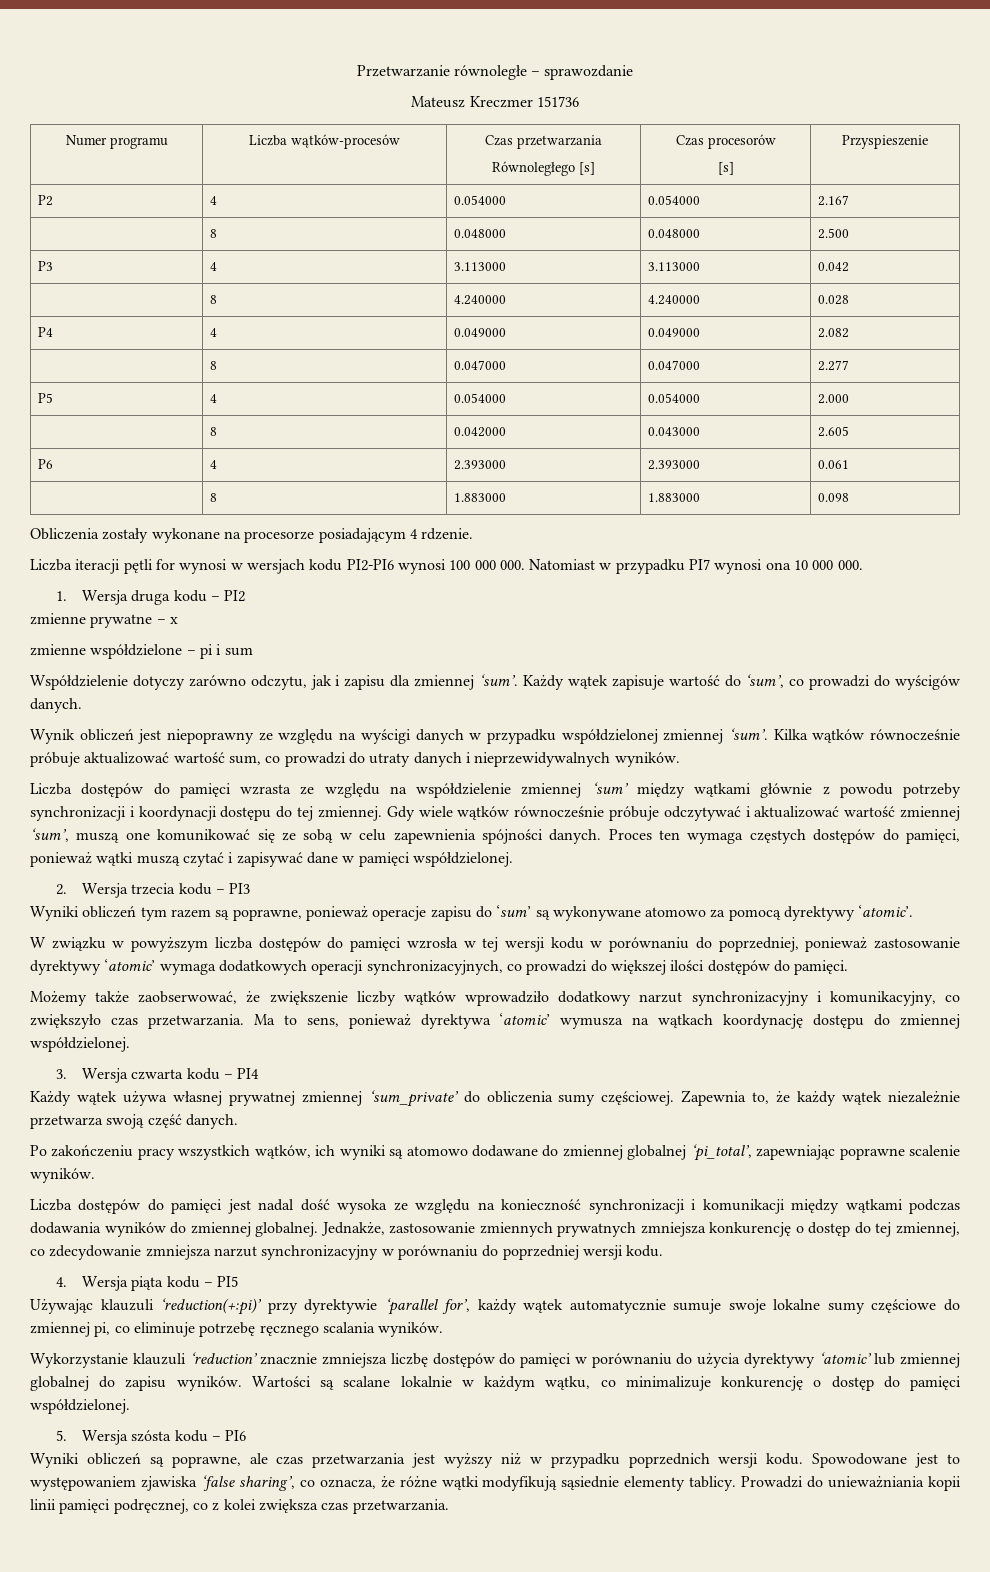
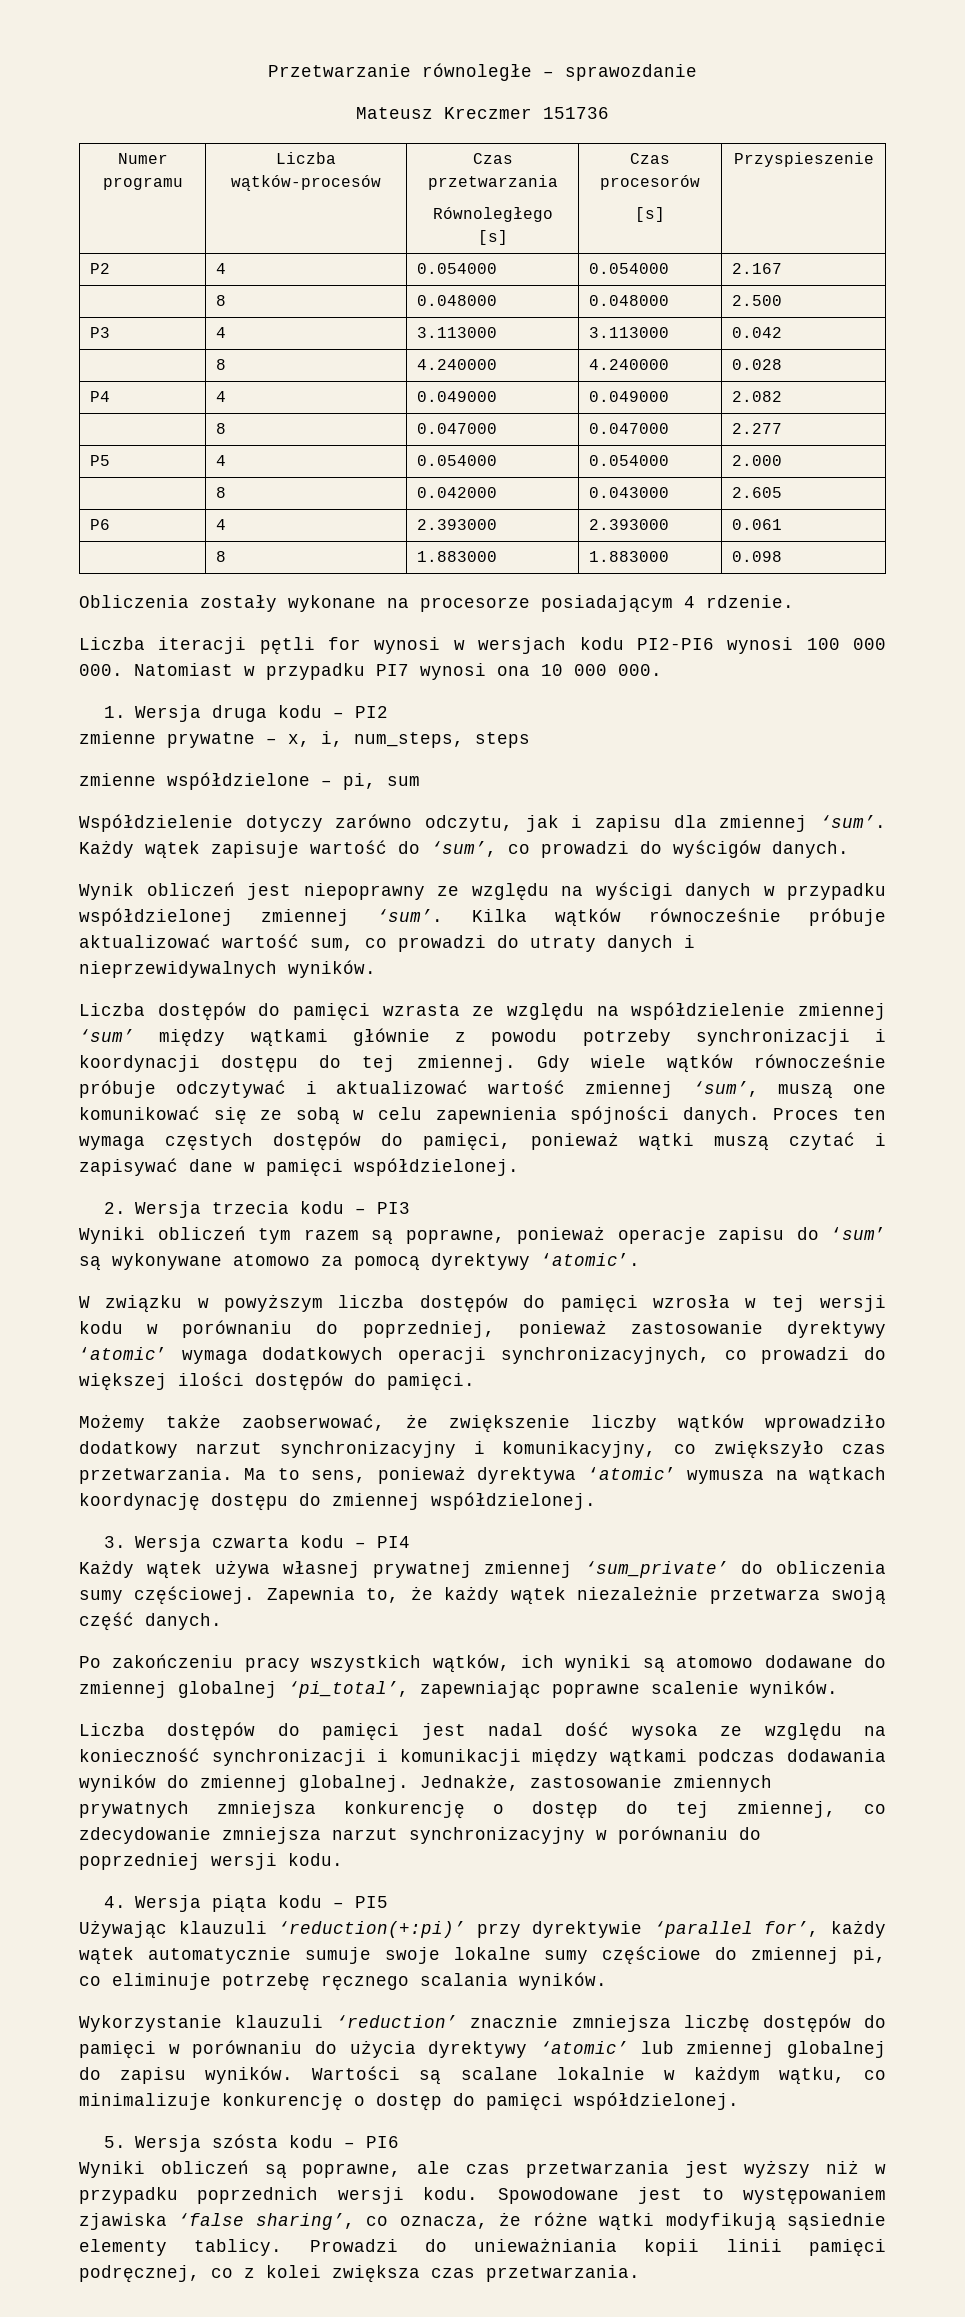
- zmienne prywatne – x
+ zmienne prywatne – x, i, num_steps, steps
- zmienne współdzielone – pi i sum
+ zmienne współdzielone – pi, sum

